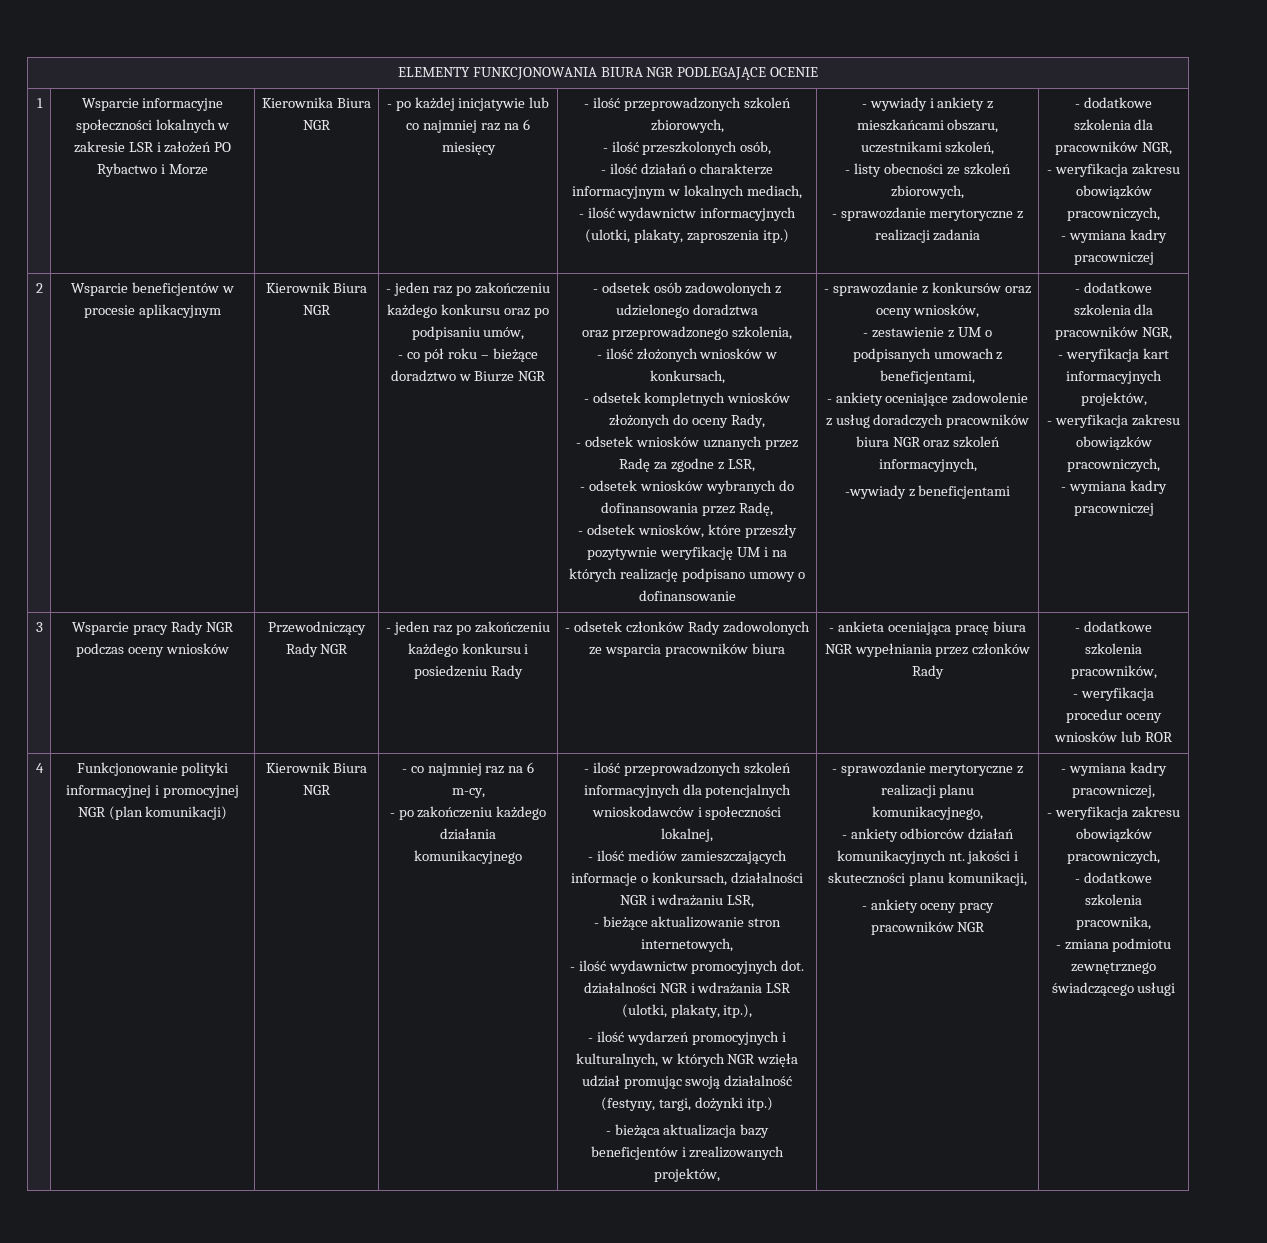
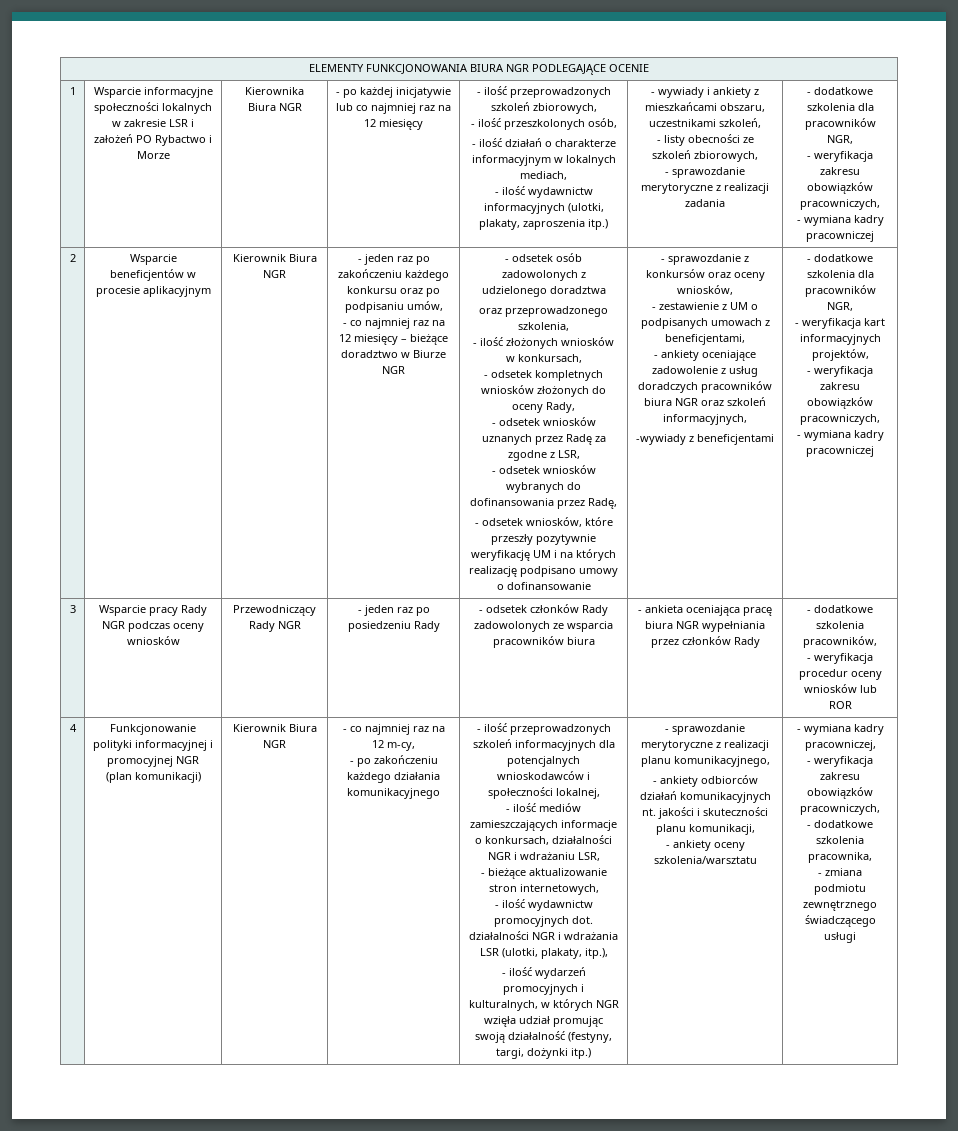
- - po każdej inicjatywie lub co najmniej raz na 6 miesięcy
+ - po każdej inicjatywie lub co najmniej raz na 12 miesięcy
- - co pół roku – bieżące doradztwo w Biurze NGR
+ - co najmniej raz na 12 miesięcy – bieżące doradztwo w Biurze NGR
- - jeden raz po zakończeniu każdego konkursu i posiedzeniu Rady
+ - jeden raz po posiedzeniu Rady
- - co najmniej raz na 6 m-cy,
+ - co najmniej raz na 12 m-cy,
- - bieżąca aktualizacja bazy beneficjentów i zrealizowanych projektów,
- - ankiety oceny pracy pracowników NGR
+ - ankiety oceny szkolenia/warsztatu

